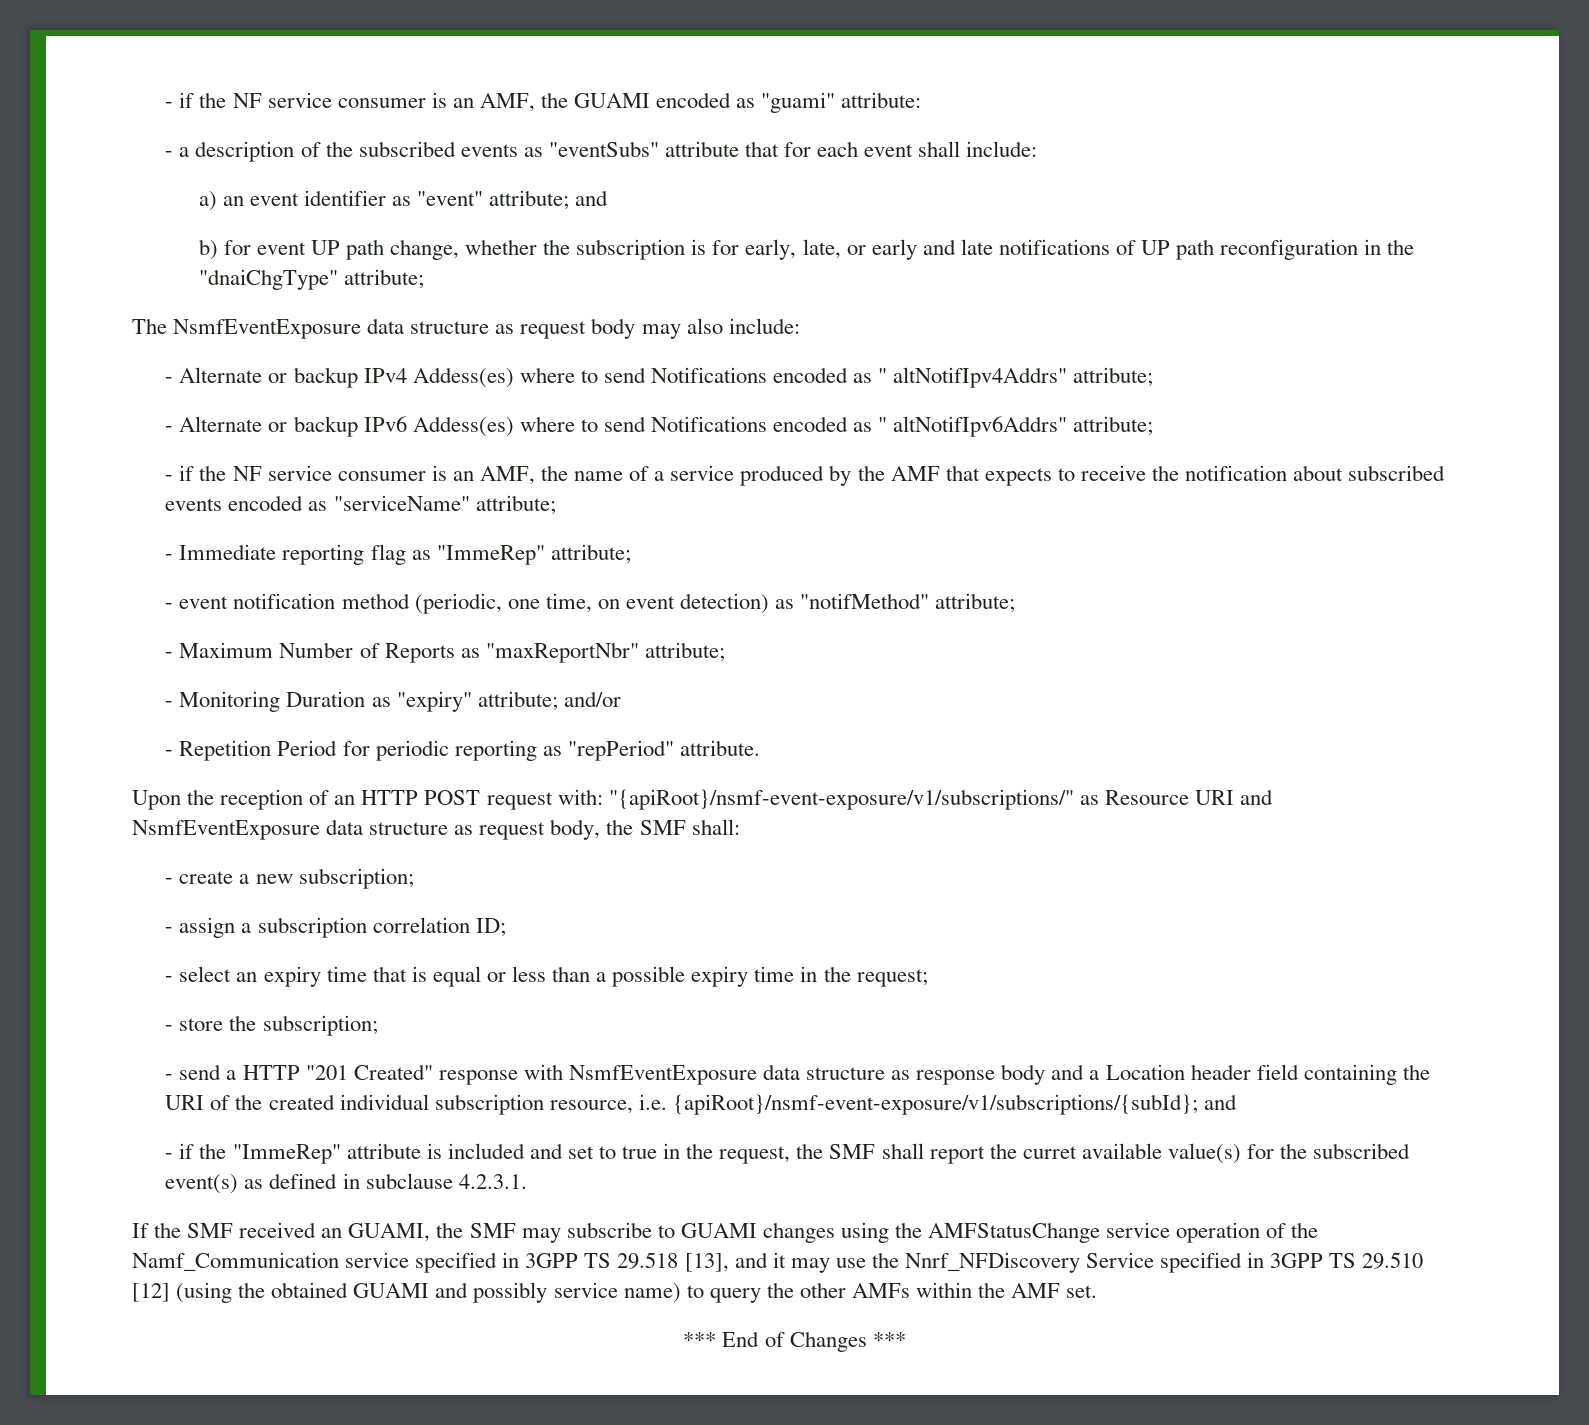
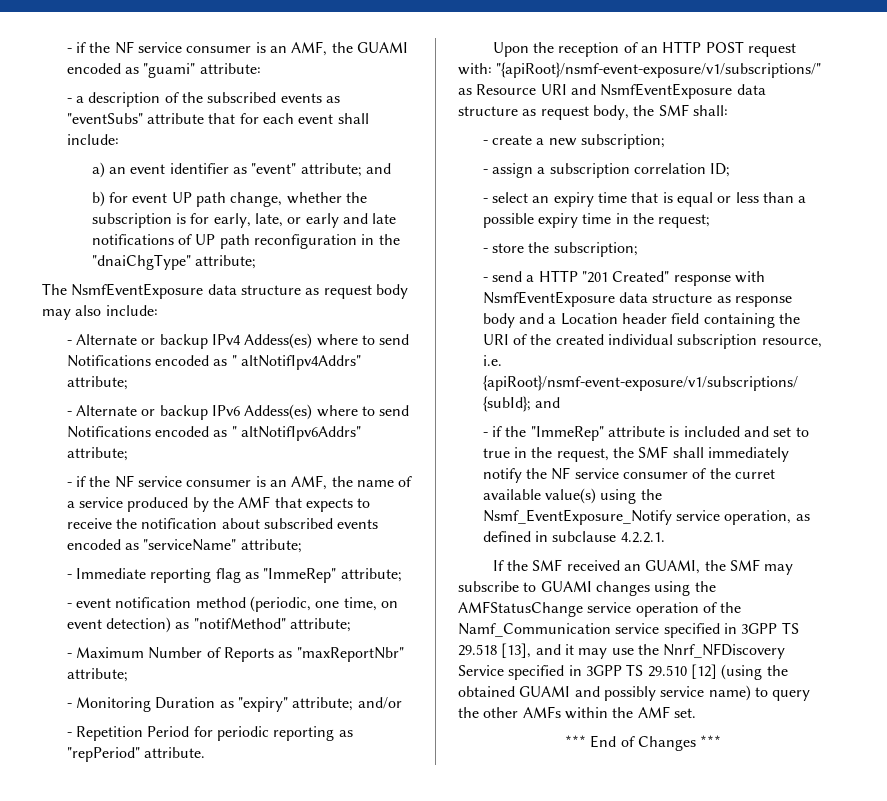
- - if the "ImmeRep" attribute is included and set to true in the request, the SMF shall report the curret available value(s) for the subscribed event(s) as defined in subclause 4.2.3.1.
+ - if the "ImmeRep" attribute is included and set to true in the request, the SMF shall immediately notify the NF service consumer of the curret available value(s) using the Nsmf_EventExposure_Notify service operation, as defined in subclause 4.2.2.1.

